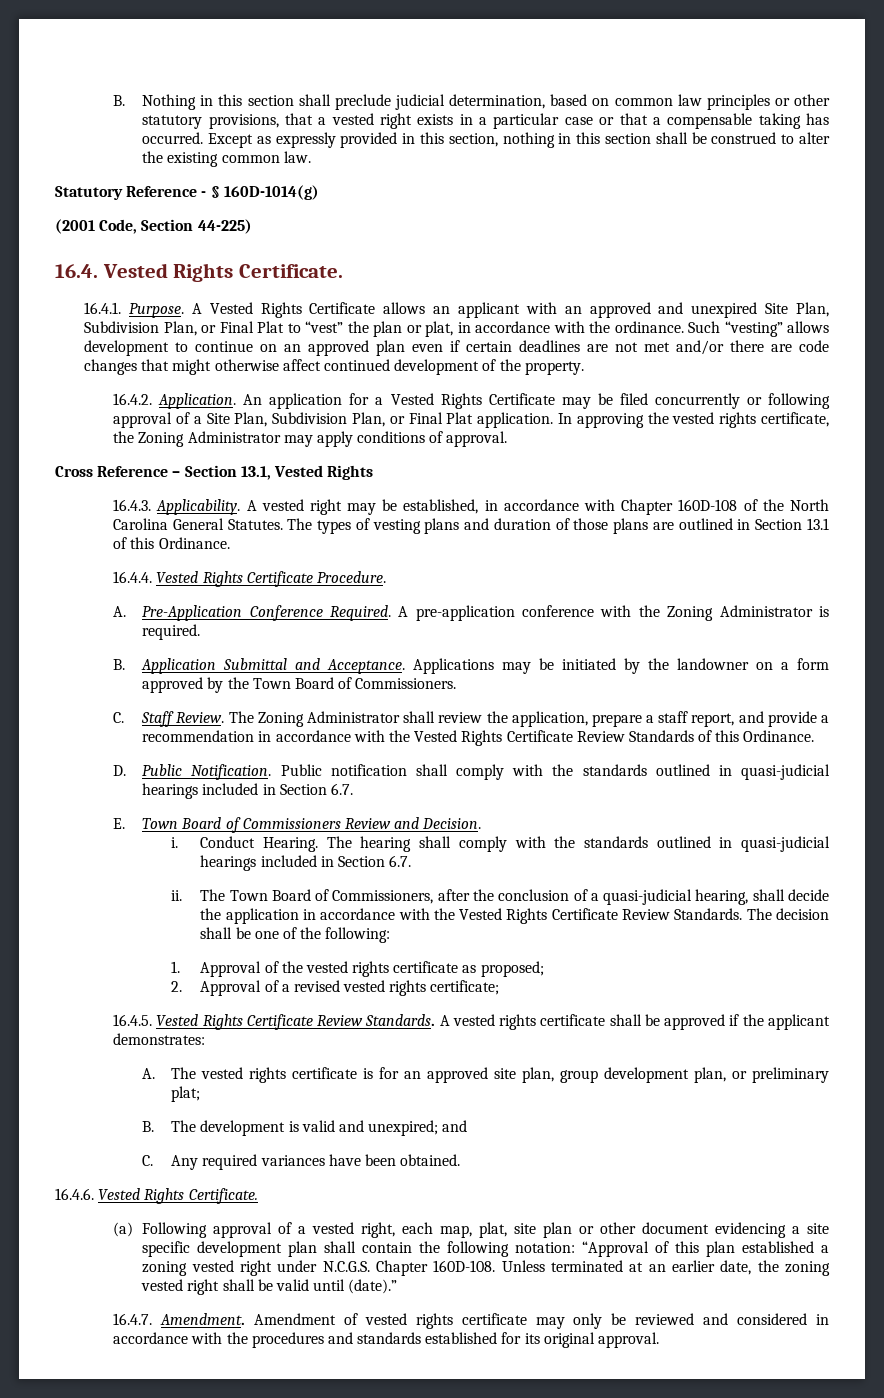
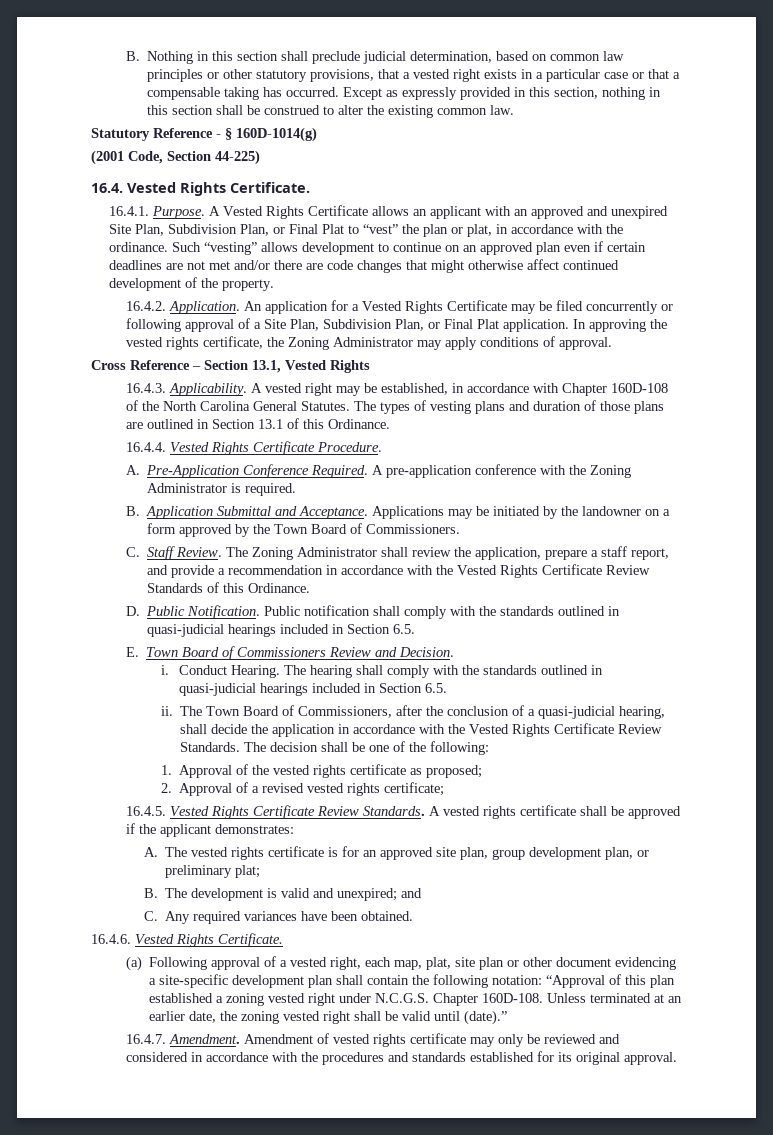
- Public notification shall comply with the standards outlined in quasi-judicial hearings included in Section 6.7.
+ Public notification shall comply with the standards outlined in quasi-judicial hearings included in Section 6.5.
- The hearing shall comply with the standards outlined in quasi-judicial hearings included in Section 6.7.
+ The hearing shall comply with the standards outlined in quasi-judicial hearings included in Section 6.5.
- (a) Following approval of a vested right, each map, plat, site plan or other document evidencing a site specific development plan shall contain the following notation: “Approval of this plan established a zoning vested right under N.C.G.S. Chapter 160D-108.
+ (a) Following approval of a vested right, each map, plat, site plan or other document evidencing a site-specific development plan shall contain the following notation: “Approval of this plan established a zoning vested right under N.C.G.S. Chapter 160D-108.

